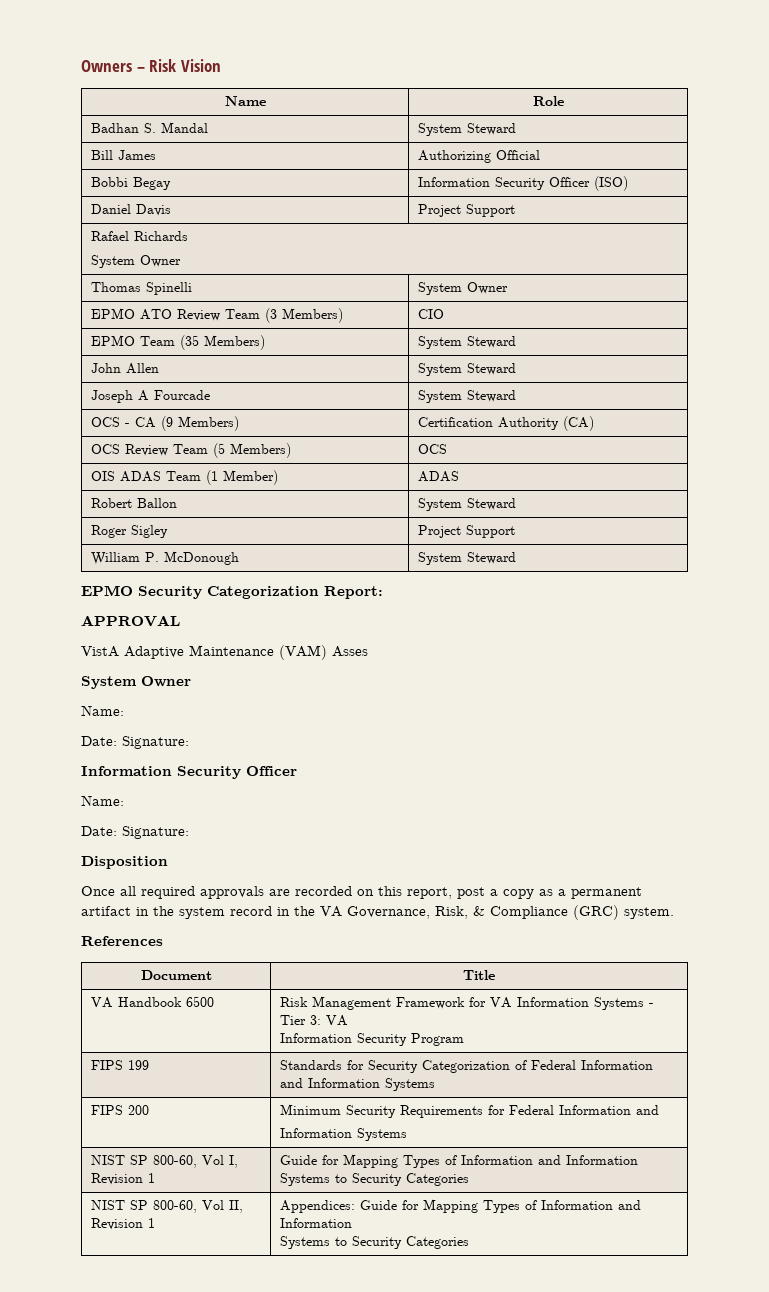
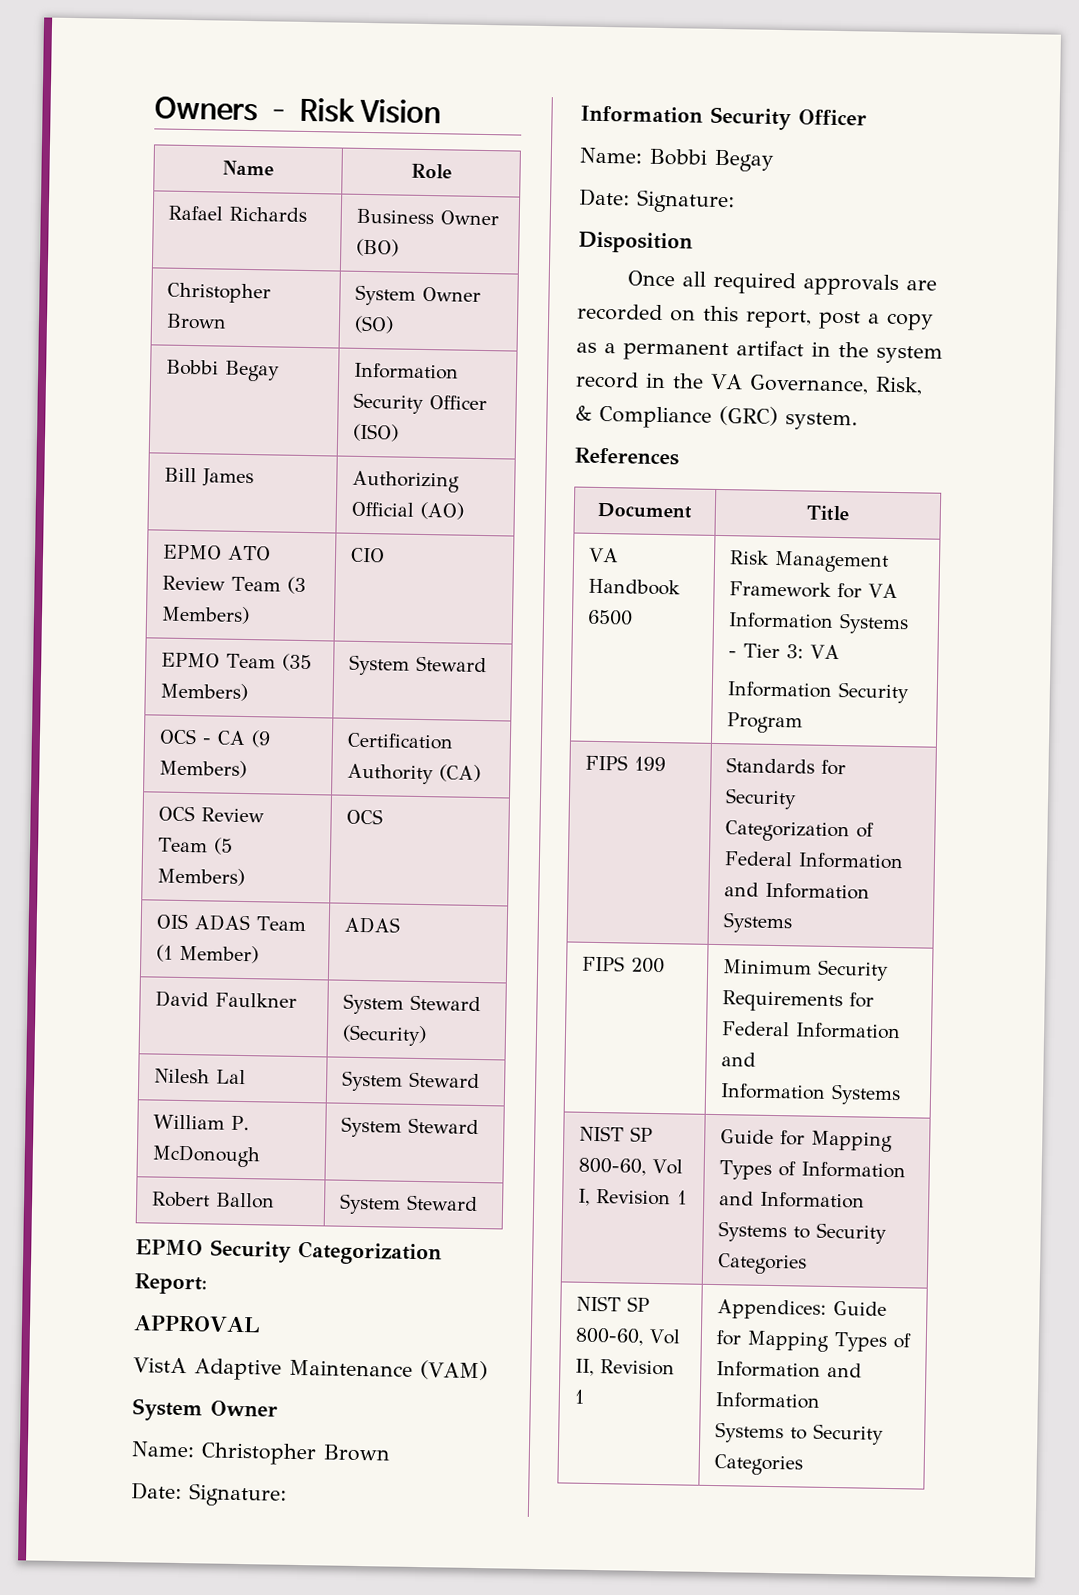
- Badhan S. Mandal | System Steward
- Bill James | Authorizing Official
+ Rafael Richards | Business Owner (BO)
+ Christopher Brown | System Owner (SO)
- Daniel Davis | Project Support
- Rafael Richards
- System Owner
- Thomas Spinelli | System Owner
+ Bill James | Authorizing Official (AO)
- John Allen | System Steward
- Joseph A Fourcade | System Steward
- Robert Ballon | System Steward
- Roger Sigley | Project Support
+ David Faulkner | System Steward (Security)
+ Nilesh Lal | System Steward
+ Robert Ballon | System Steward
- VistA Adaptive Maintenance (VAM) Asses
+ VistA Adaptive Maintenance (VAM)
  System Owner
- Name:
+ Name: Christopher Brown
  Date: Signature:
  Information Security Officer
- Name:
+ Name: Bobbi Begay

